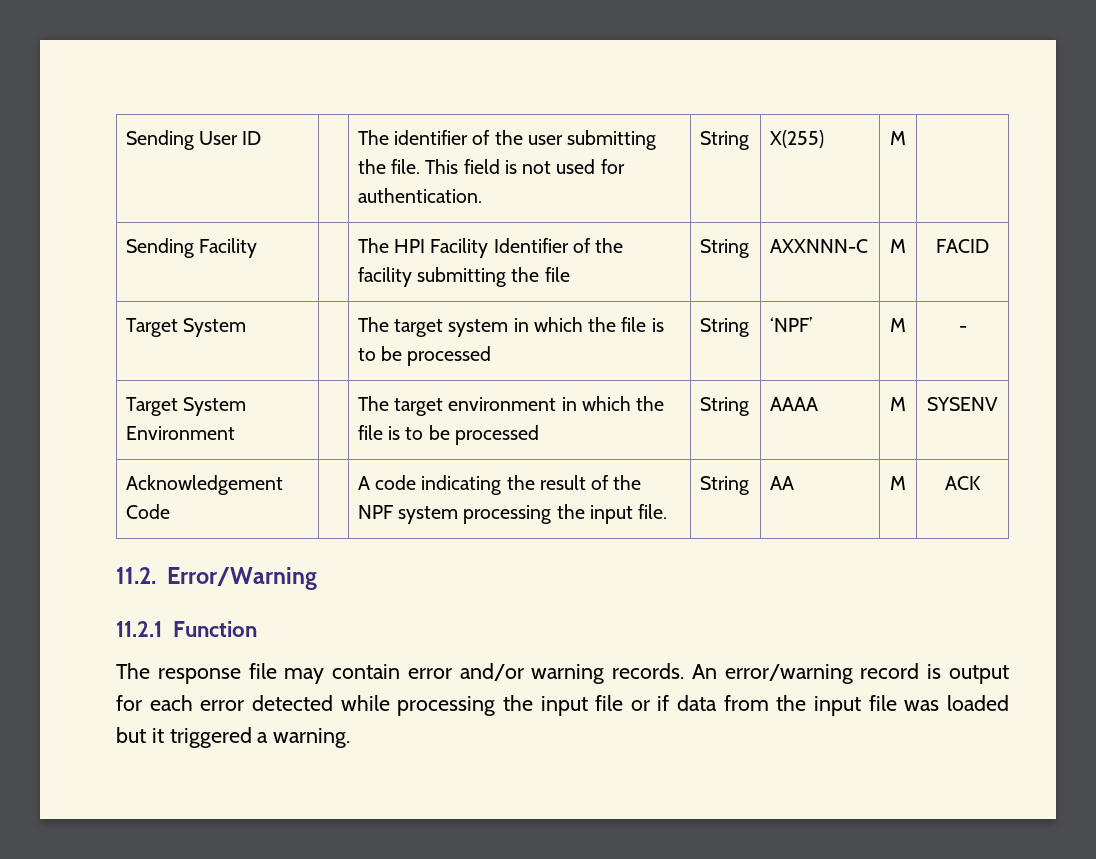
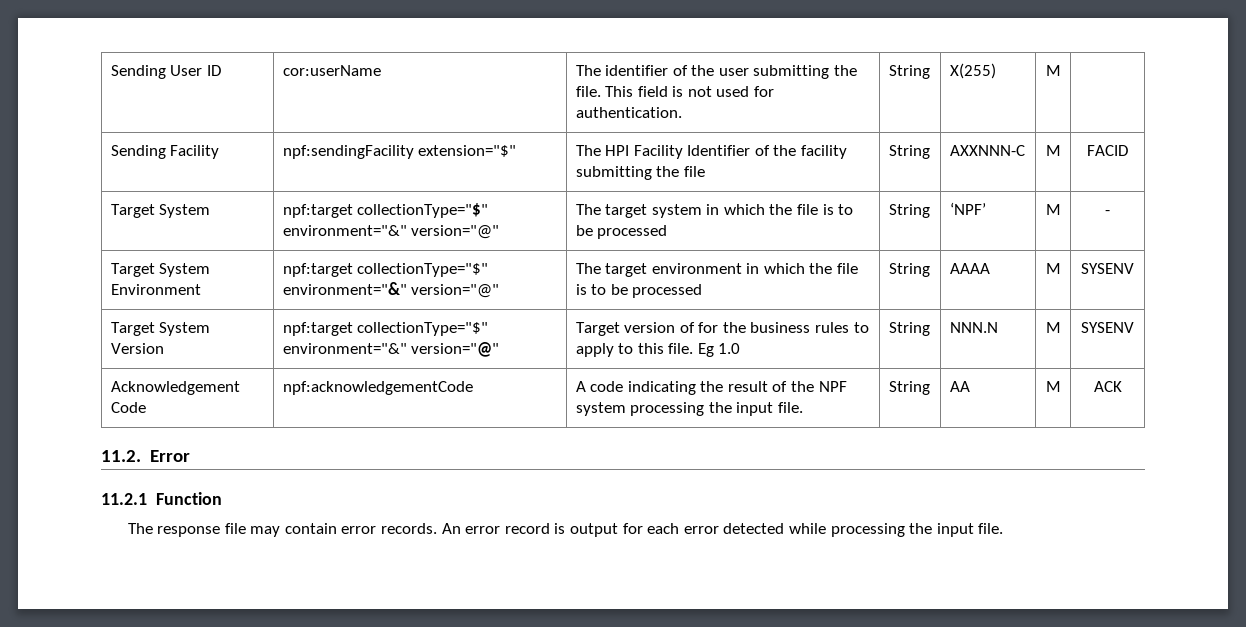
- Sending User ID | | The identifier of the user submitting the file. This field is not used for authentication. | String | X(255) | M |
+ Sending User ID | cor:userName | The identifier of the user submitting the file. This field is not used for authentication. | String | X(255) | M |
- Sending Facility | | The HPI Facility Identifier of the facility submitting the file | String | AXXNNN-C | M | FACID
+ Sending Facility | npf:sendingFacility extension="$" | The HPI Facility Identifier of the facility submitting the file | String | AXXNNN-C | M | FACID
- Target System | | The target system in which the file is to be processed | String | ‘NPF’ | M | -
+ Target System | npf:target collectionType="$" environment="&" version="@" | The target system in which the file is to be processed | String | ‘NPF’ | M | -
- Target System Environment | | The target environment in which the file is to be processed | String | AAAA | M | SYSENV
+ Target System Environment | npf:target collectionType="$" environment="&" version="@" | The target environment in which the file is to be processed | String | AAAA | M | SYSENV
+ Target System Version | npf:target collectionType="$" environment="&" version="@" | Target version of for the business rules to apply to this file. Eg 1.0 | String | NNN.N | M | SYSENV
- Acknowledgement Code | | A code indicating the result of the NPF system processing the input file. | String | AA | M | ACK
+ Acknowledgement Code | npf:acknowledgementCode | A code indicating the result of the NPF system processing the input file. | String | AA | M | ACK
- 11.2. Error/Warning
+ 11.2. Error
- The response file may contain error and/or warning records.
+ The response file may contain error records.
- An error/warning record is output for each error detected while processing the input file or if data from the input file was loaded but it triggered a warning.
+ An error record is output for each error detected while processing the input file.

